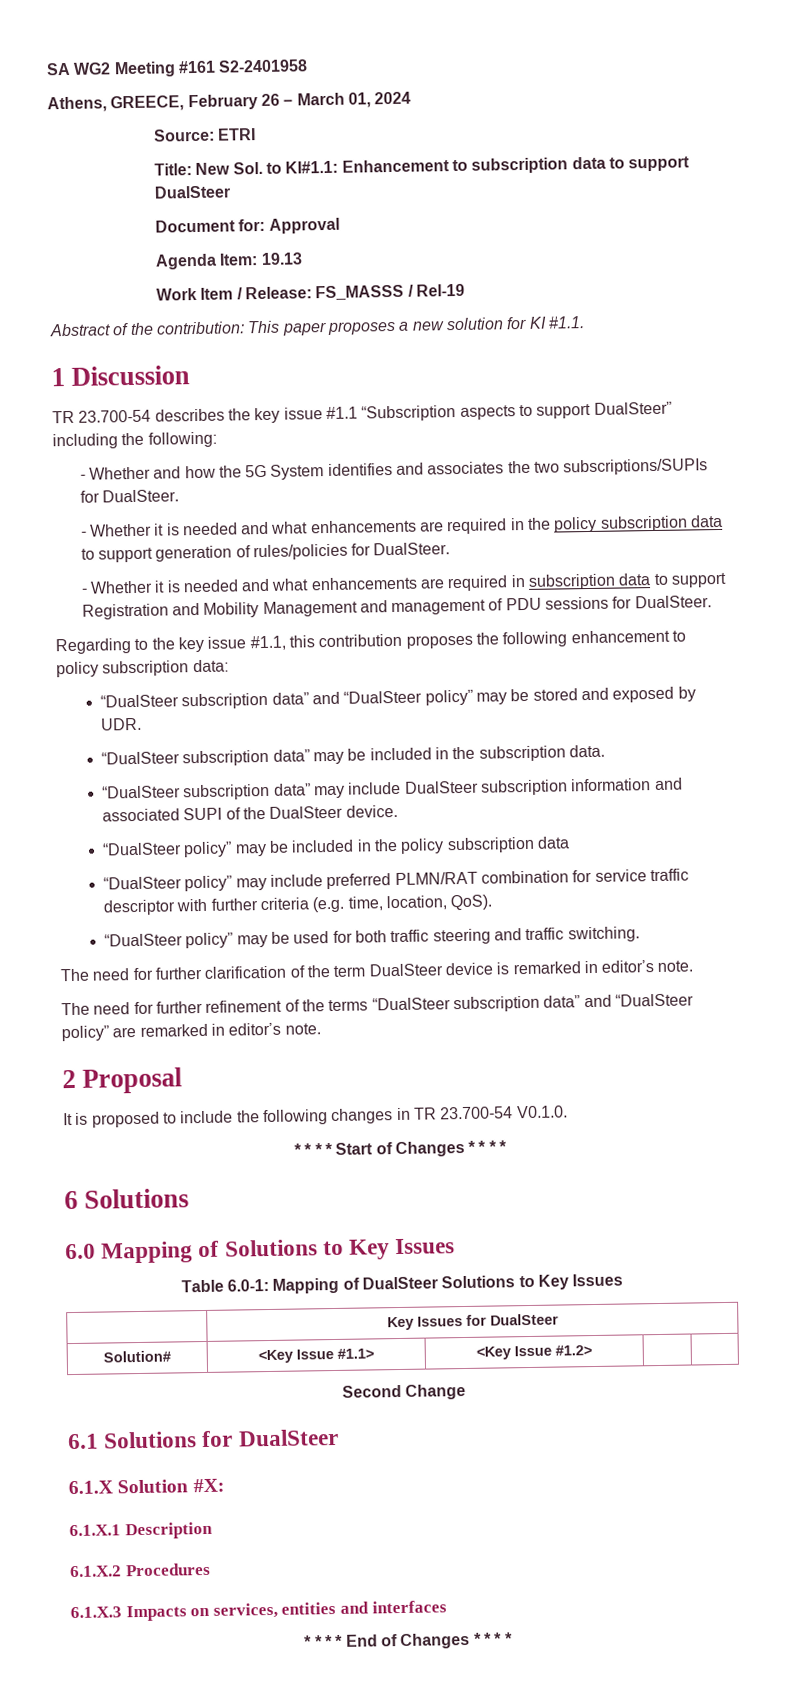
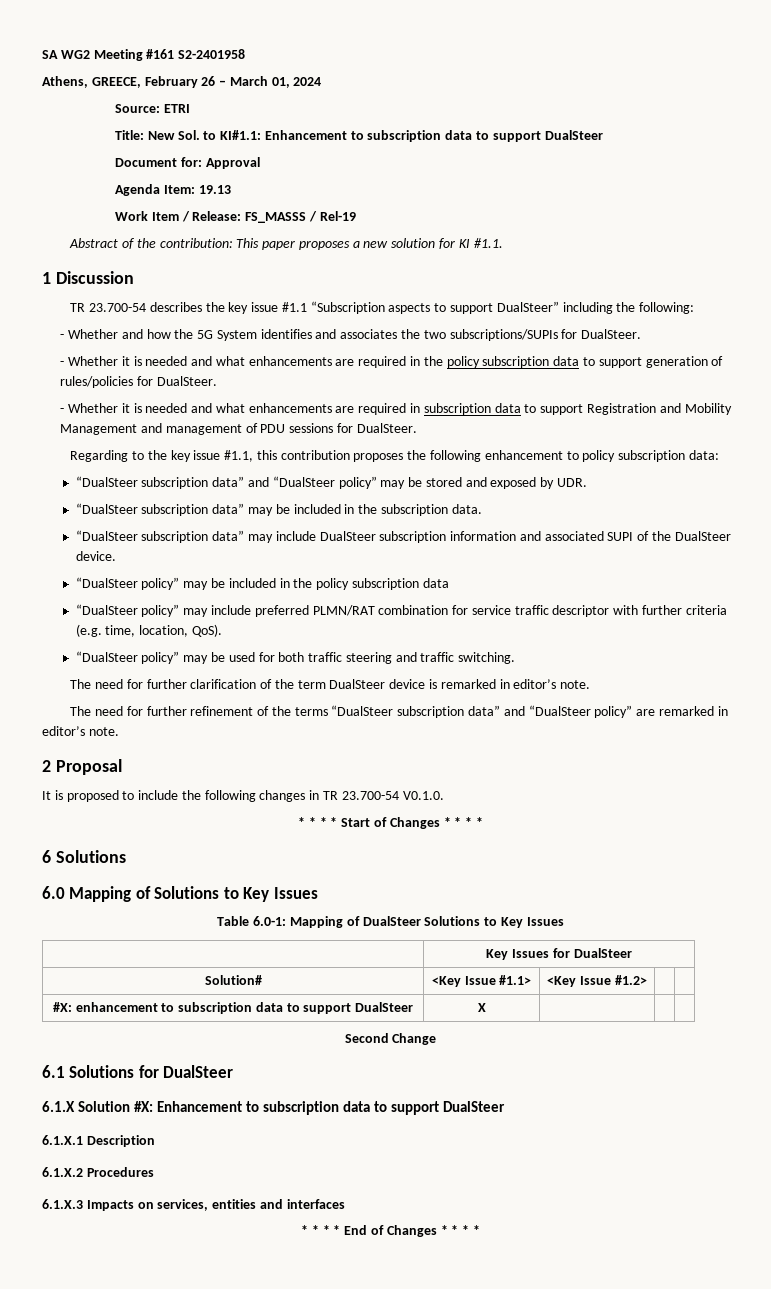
+ #X: enhancement to subscription data to support DualSteer | X | | |
- 6.1.X Solution #X:
+ 6.1.X Solution #X: Enhancement to subscription data to support DualSteer

